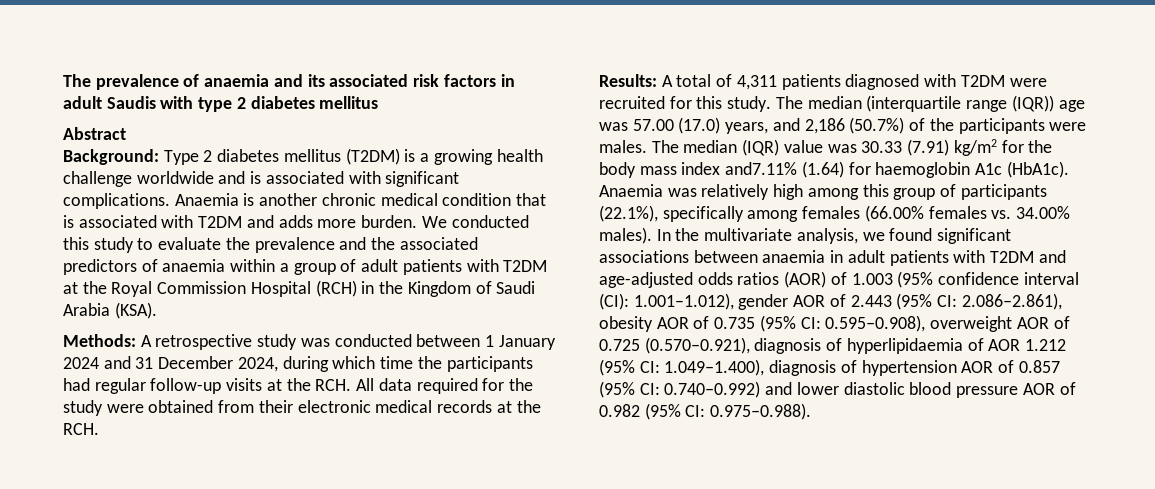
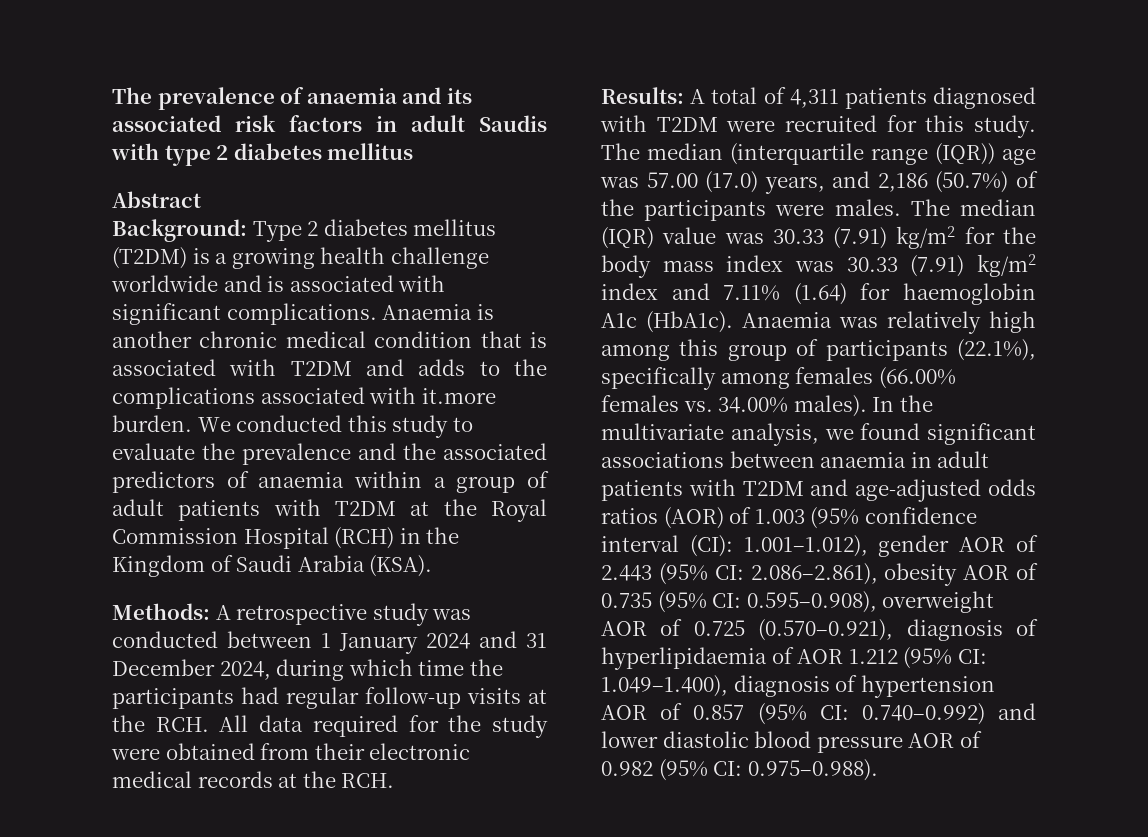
- Anaemia is another chronic medical condition that is associated with T2DM and adds more burden.
+ Anaemia is another chronic medical condition that is associated with T2DM and adds to the complications associated with it.more burden.
- The median (IQR) value was 30.33 (7.91) kg/m2 for the body mass index and7.11% (1.64) for haemoglobin A1c (HbA1c).
+ The median (IQR) value was 30.33 (7.91) kg/m2 for the body mass index was 30.33 (7.91) kg/m2 index and 7.11% (1.64) for haemoglobin A1c (HbA1c).

